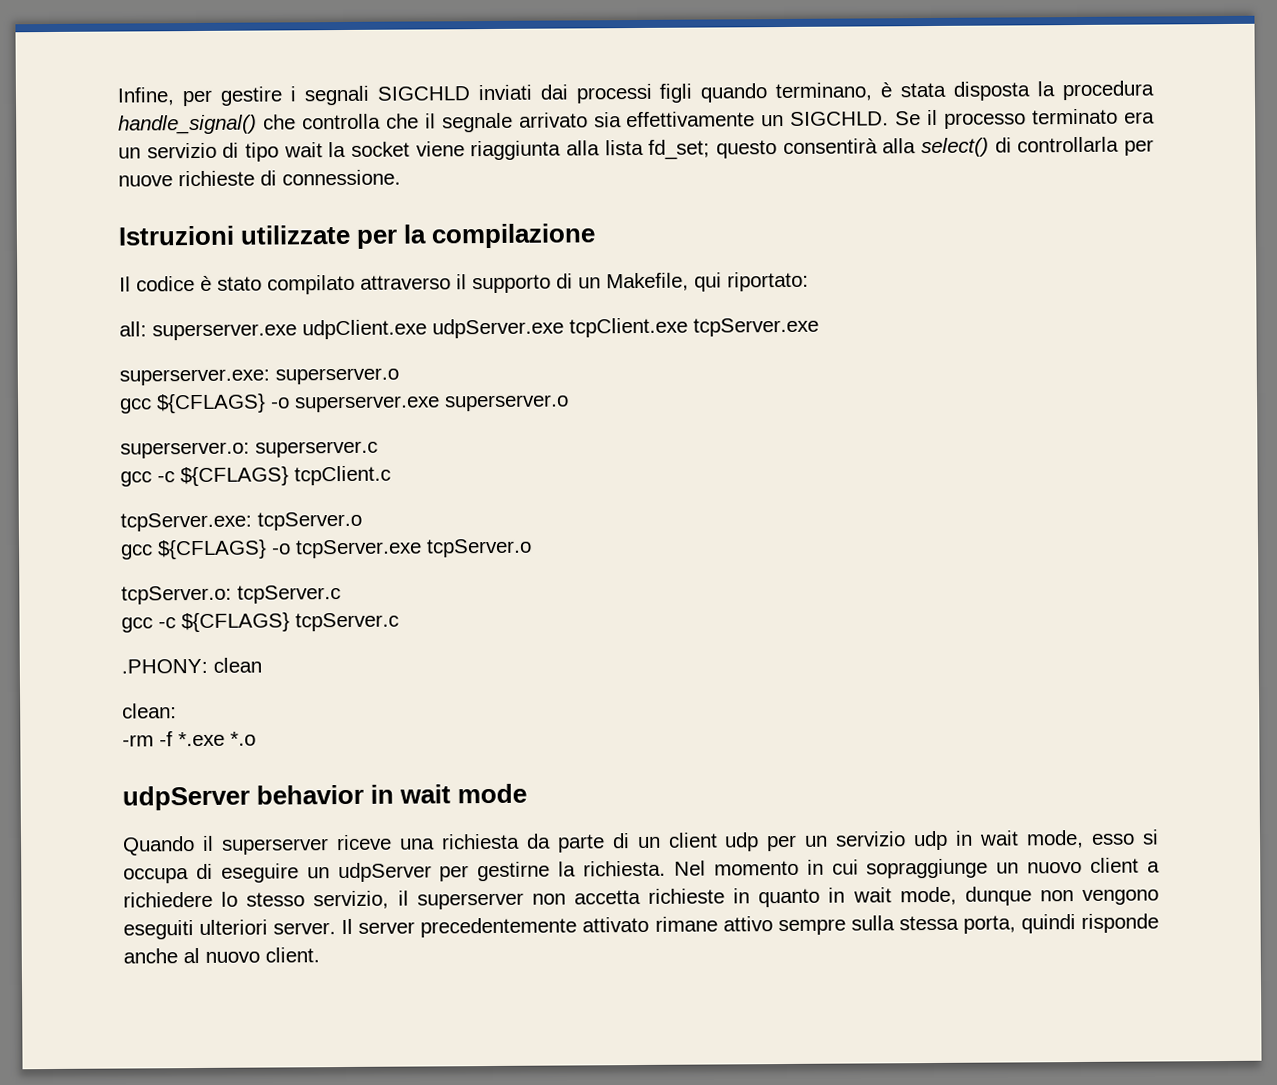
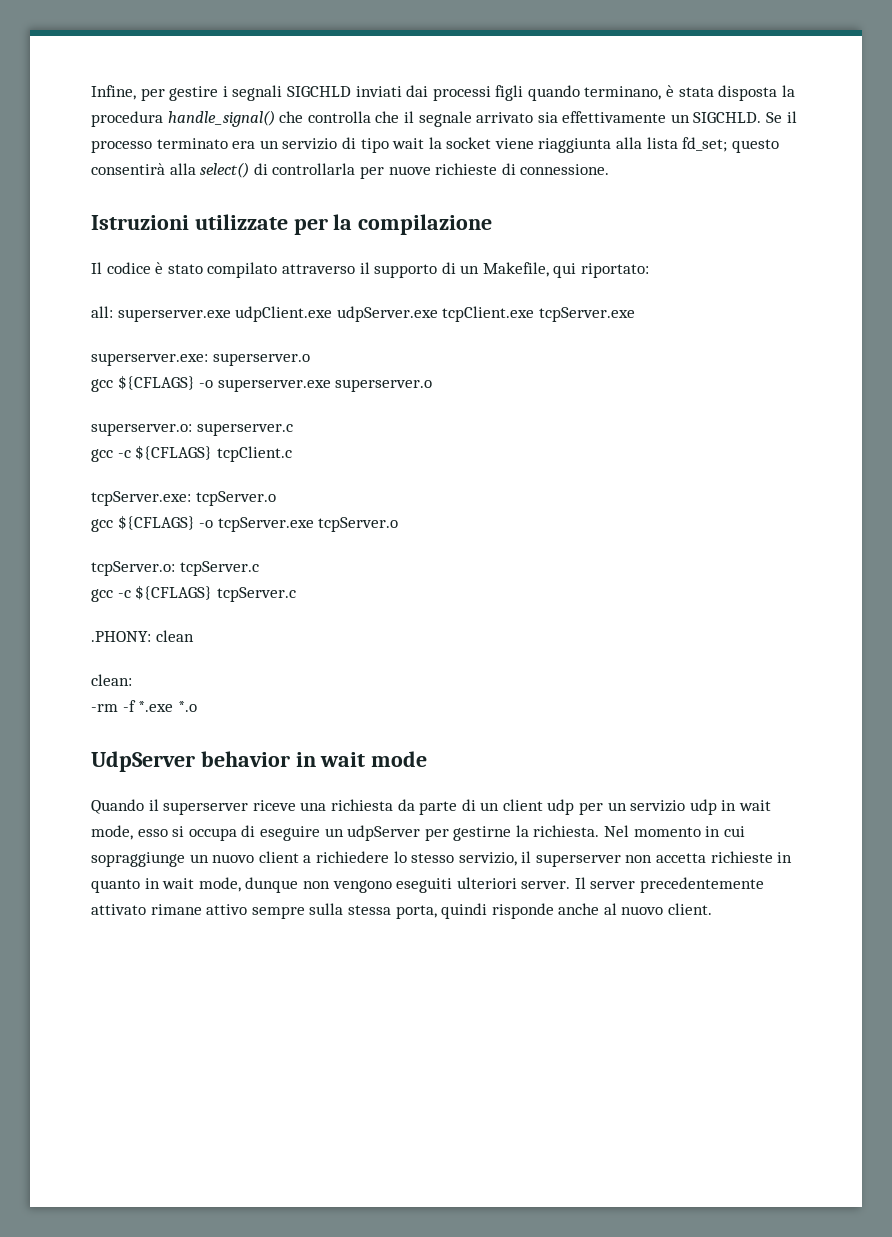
- udpServer behavior in wait mode
+ UdpServer behavior in wait mode

